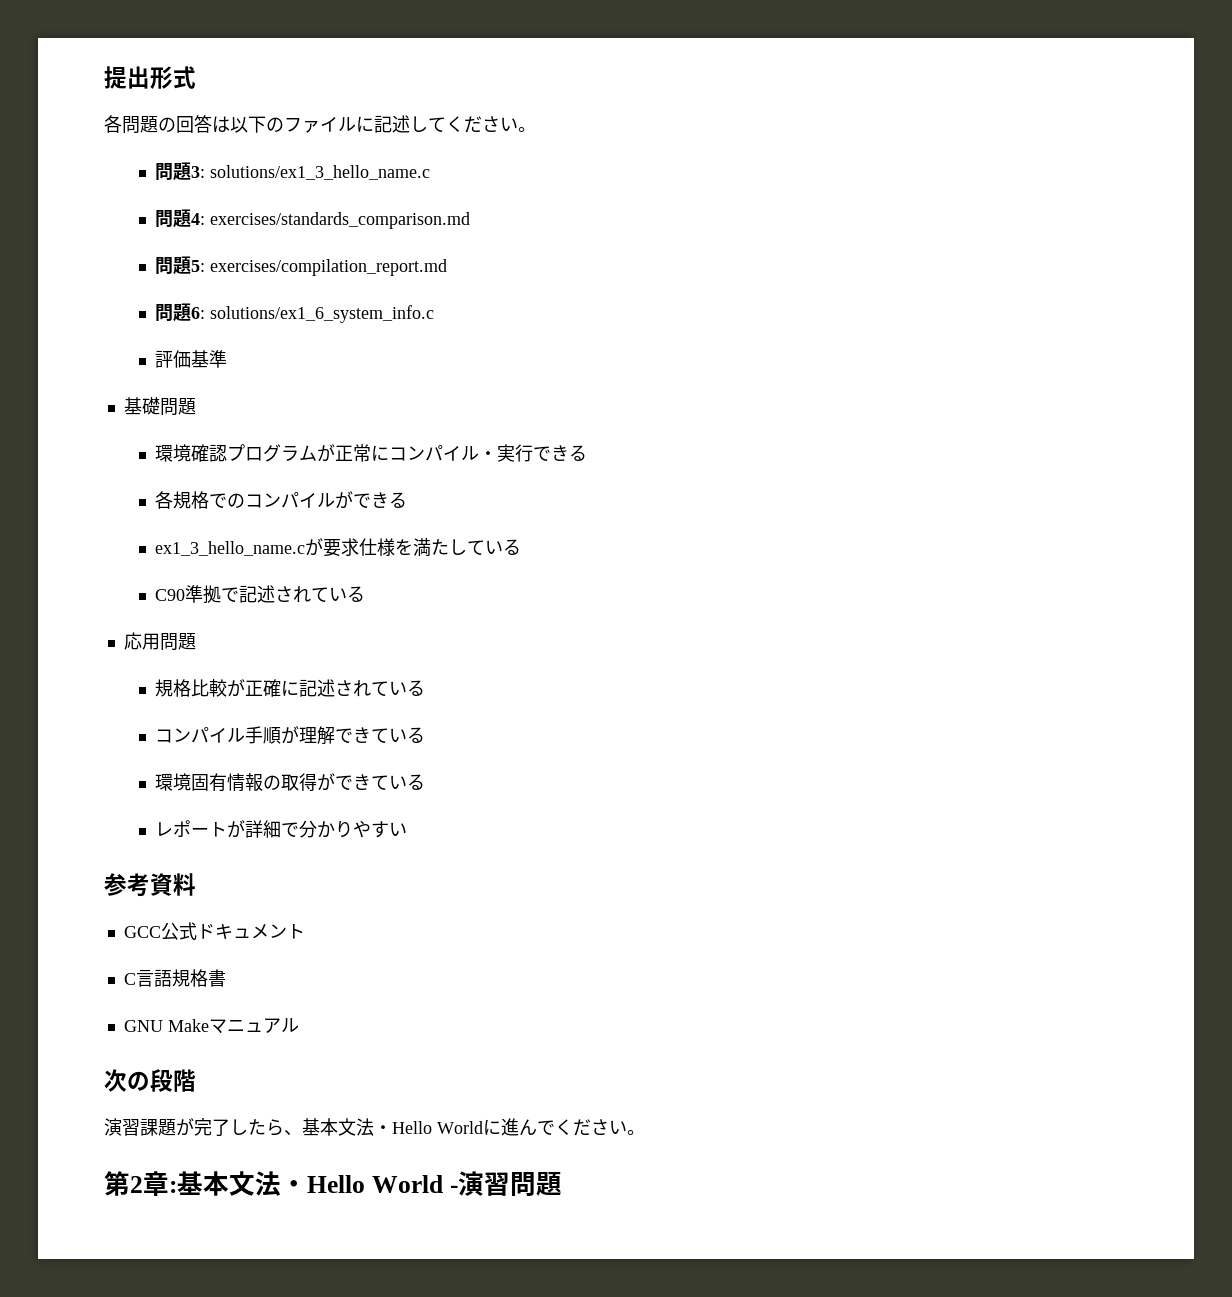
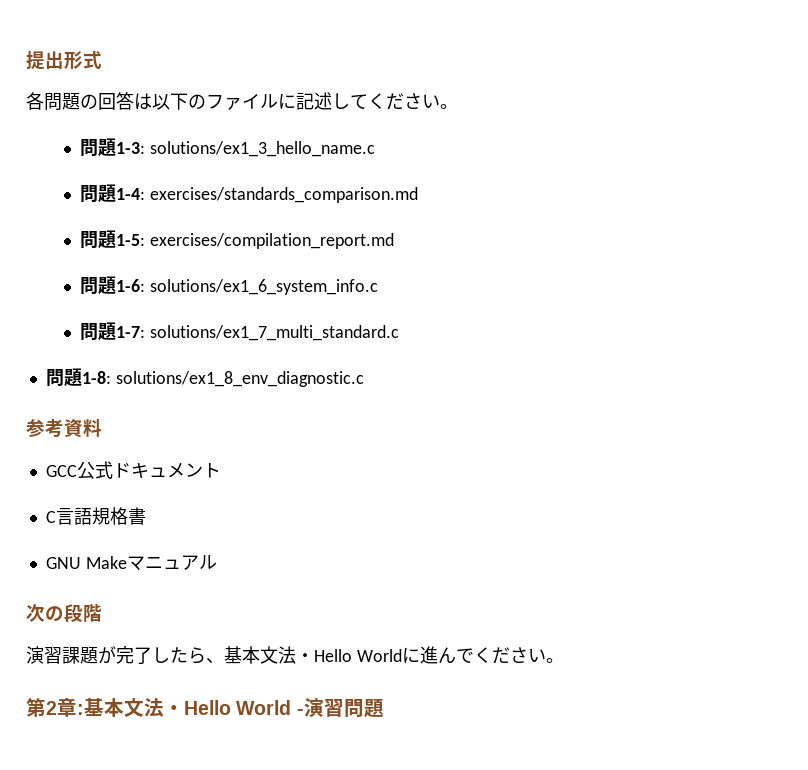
- 問題3: solutions/ex1_3_hello_name.c
+ 問題1-3: solutions/ex1_3_hello_name.c
- 問題4: exercises/standards_comparison.md
+ 問題1-4: exercises/standards_comparison.md
- 問題5: exercises/compilation_report.md
+ 問題1-5: exercises/compilation_report.md
- 問題6: solutions/ex1_6_system_info.c
+ 問題1-6: solutions/ex1_6_system_info.c
- 評価基準
- 基礎問題
- 環境確認プログラムが正常にコンパイル・実行できる
- 各規格でのコンパイルができる
- ex1_3_hello_name.cが要求仕様を満たしている
- C90準拠で記述されている
- 応用問題
- 規格比較が正確に記述されている
- コンパイル手順が理解できている
- 環境固有情報の取得ができている
- レポートが詳細で分かりやすい
+ 問題1-7: solutions/ex1_7_multi_standard.c
+ 問題1-8: solutions/ex1_8_env_diagnostic.c

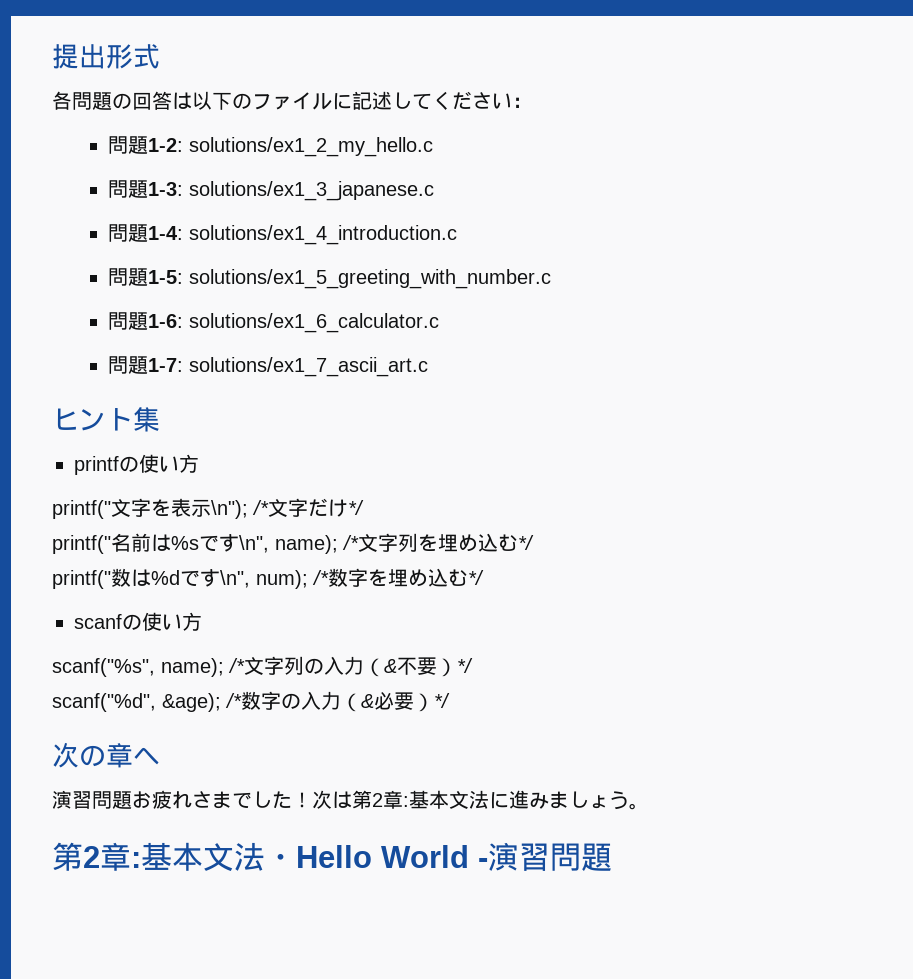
- 各問題の回答は以下のファイルに記述してください。
+ 各問題の回答は以下のファイルに記述してください：
+ 問題1-2: solutions/ex1_2_my_hello.c
- 問題1-3: solutions/ex1_3_hello_name.c
+ 問題1-3: solutions/ex1_3_japanese.c
- 問題1-4: exercises/standards_comparison.md
+ 問題1-4: solutions/ex1_4_introduction.c
- 問題1-5: exercises/compilation_report.md
+ 問題1-5: solutions/ex1_5_greeting_with_number.c
- 問題1-6: solutions/ex1_6_system_info.c
+ 問題1-6: solutions/ex1_6_calculator.c
- 問題1-7: solutions/ex1_7_multi_standard.c
- 問題1-8: solutions/ex1_8_env_diagnostic.c
- 参考資料
- GCC公式ドキュメント
- C言語規格書
- GNU Makeマニュアル
+ 問題1-7: solutions/ex1_7_ascii_art.c
+ ヒント集
+ printfの使い方
+ printf("文字を表示\n"); /*文字だけ*/
+ printf("名前は%sです\n", name); /*文字列を埋め込む*/
+ printf("数は%dです\n", num); /*数字を埋め込む*/
+ scanfの使い方
+ scanf("%s", name); /*文字列の入力（&不要）*/
+ scanf("%d", &age); /*数字の入力（&必要）*/
- 次の段階
- 演習課題が完了したら、基本文法・Hello Worldに進んでください。
+ 次の章へ
+ 演習問題お疲れさまでした！次は第2章:基本文法に進みましょう。

